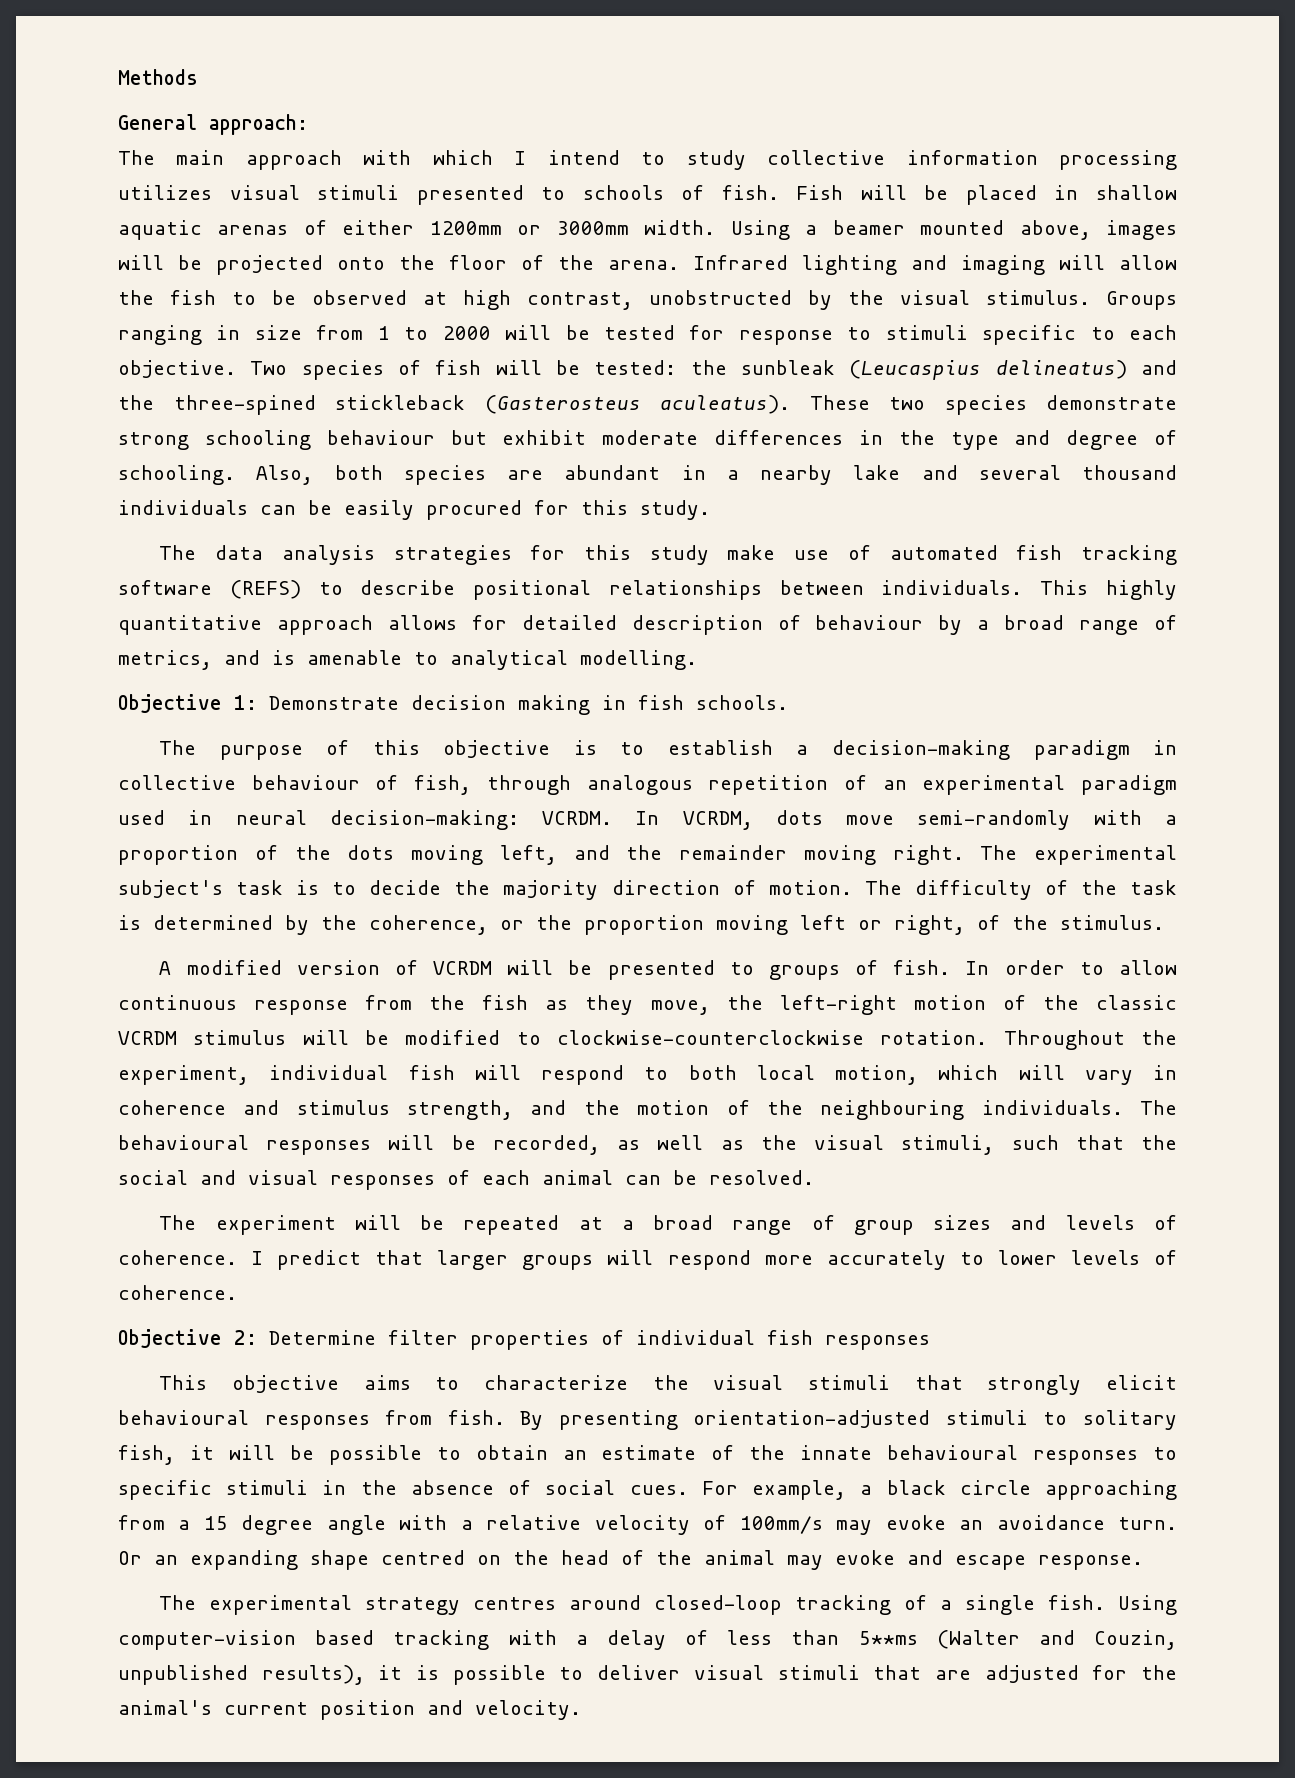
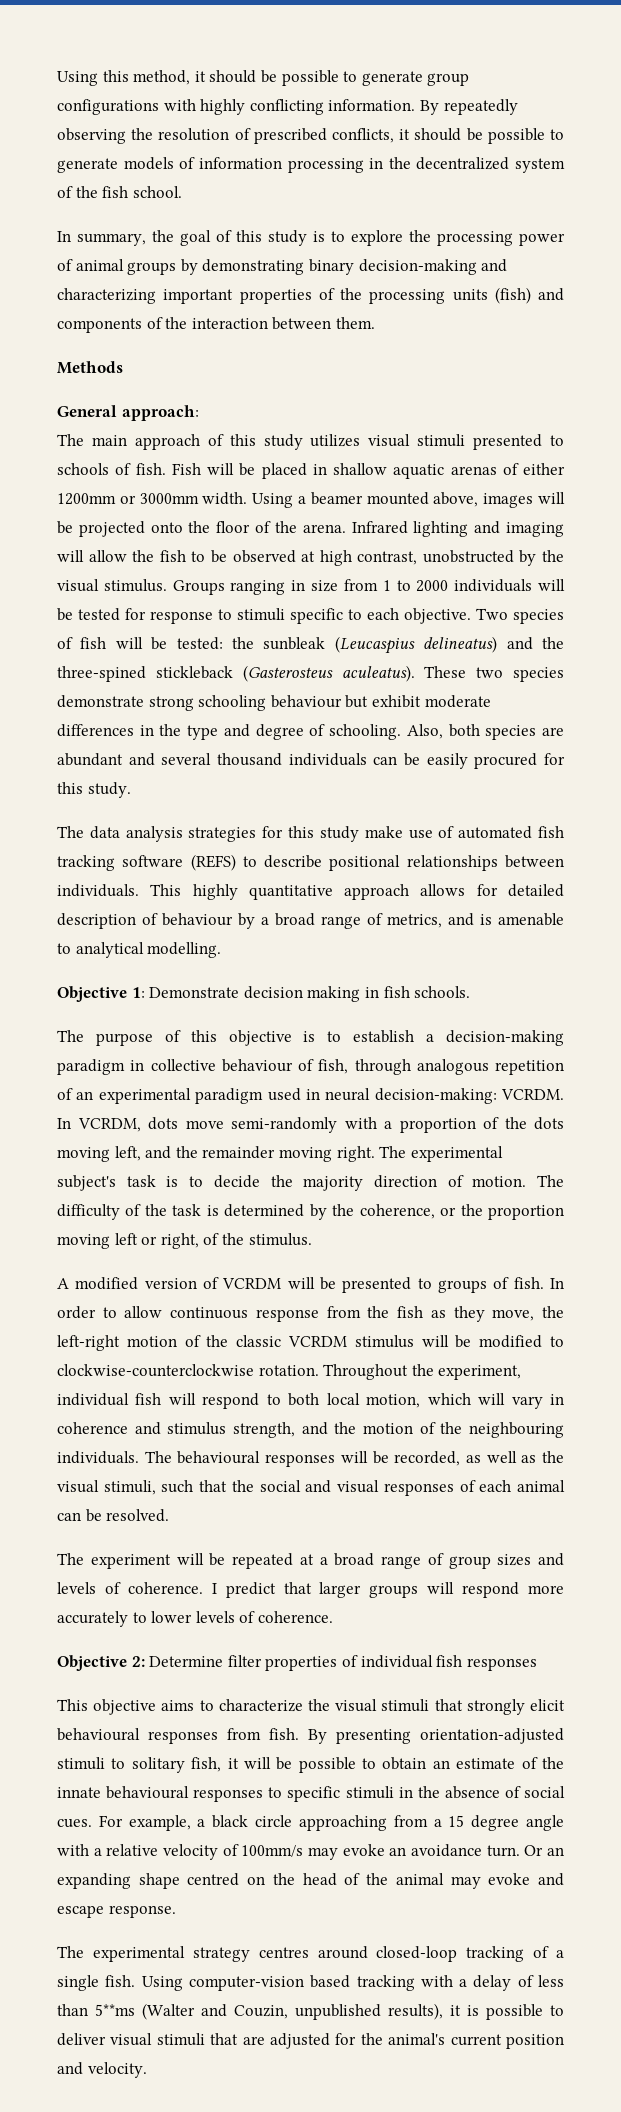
+ Using this method, it should be possible to generate group configurations with highly conflicting information. By repeatedly observing the resolution of prescribed conflicts, it should be possible to generate models of information processing in the decentralized system of the fish school.
+ In summary, the goal of this study is to explore the processing power of animal groups by demonstrating binary decision-making and characterizing important properties of the processing units (fish) and components of the interaction between them.
- The main approach with which I intend to study collective information processing utilizes visual stimuli presented to schools of fish.
+ The main approach of this study utilizes visual stimuli presented to schools of fish.
- Groups ranging in size from 1 to 2000 will be tested for response to stimuli specific to each objective.
+ Groups ranging in size from 1 to 2000 individuals will be tested for response to stimuli specific to each objective.
- Also, both species are abundant in a nearby lake and several thousand individuals can be easily procured for this study.
+ Also, both species are abundant and several thousand individuals can be easily procured for this study.

